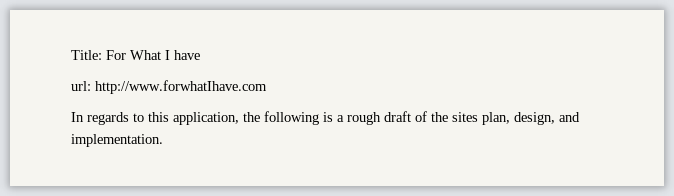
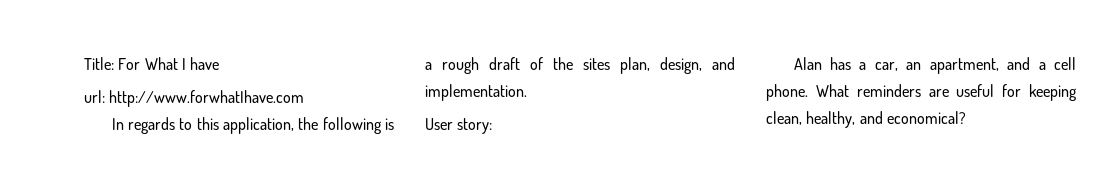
+ User story:
+ Alan has a car, an apartment, and a cell phone. What reminders are useful for keeping clean, healthy, and economical?

